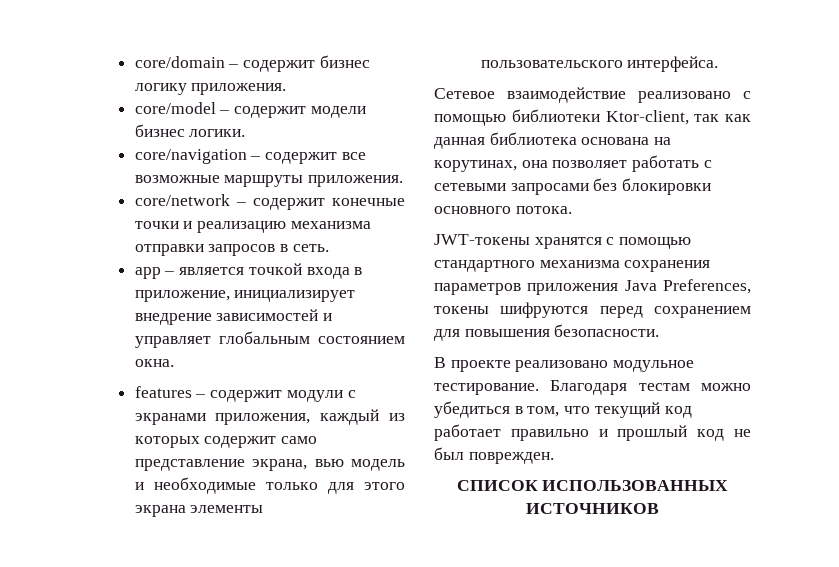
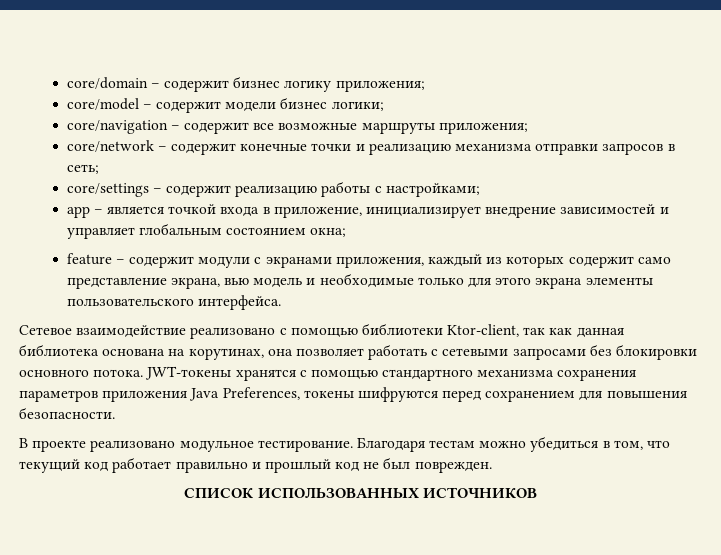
- core/domain – содержит бизнес логику приложения.
+ core/domain – содержит бизнес логику приложения;
- core/model – содержит модели бизнес логики.
+ core/model – содержит модели бизнес логики;
- core/navigation – содержит все возможные маршруты приложения.
+ core/navigation – содержит все возможные маршруты приложения;
- core/network – содержит конечные точки и реализацию механизма отправки запросов в сеть.
+ core/network – содержит конечные точки и реализацию механизма отправки запросов в сеть;
+ core/settings – содержит реализацию работы с настройками;
- app – является точкой входа в приложение, инициализирует внедрение зависимостей и управляет глобальным состоянием окна.
- features – содержит модули с экранами приложения, каждый из которых содержит само представление экрана, вью модель и необходимые только для этого экрана элементы пользовательского интерфейса.
+ app – является точкой входа в приложение, инициализирует внедрение зависимостей и управляет глобальным состоянием окна;
+ feature – содержит модули с экранами приложения, каждый из которых содержит само представление экрана, вью модель и необходимые только для этого экрана элементы пользовательского интерфейса.
- Сетевое взаимодействие реализовано с помощью библиотеки Ktor-client, так как данная библиотека основана на корутинах, она позволяет работать с сетевыми запросами без блокировки основного потока.
- JWT-токены хранятся с помощью стандартного механизма сохранения параметров приложения Java Preferences, токены шифруются перед сохранением для повышения безопасности.
+ Сетевое взаимодействие реализовано с помощью библиотеки Ktor-client, так как данная библиотека основана на корутинах, она позволяет работать с сетевыми запросами без блокировки основного потока. JWT-токены хранятся с помощью стандартного механизма сохранения параметров приложения Java Preferences, токены шифруются перед сохранением для повышения безопасности.

